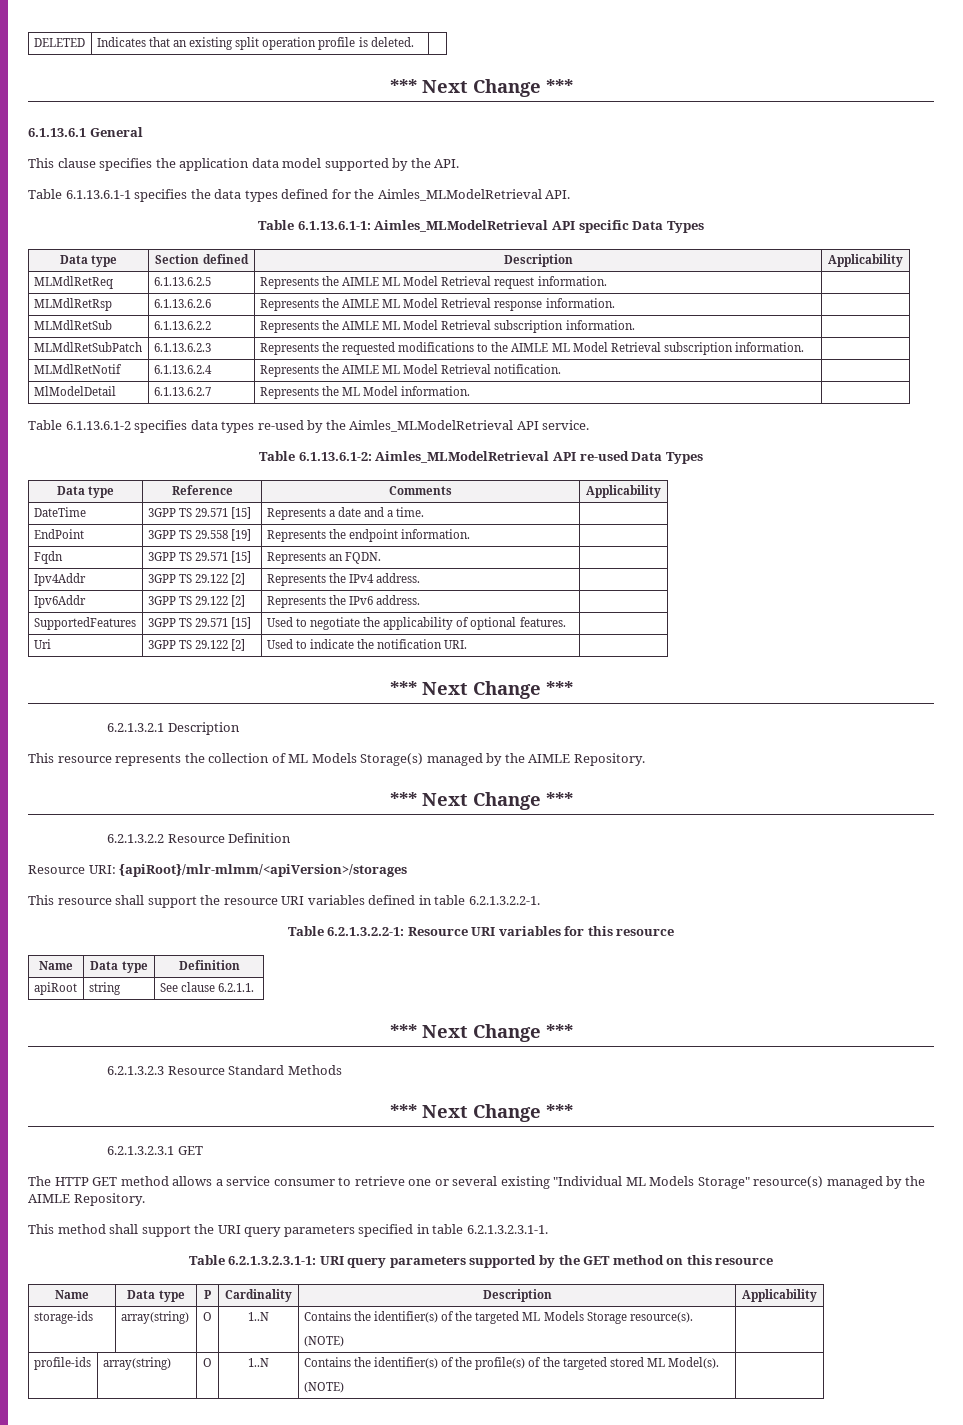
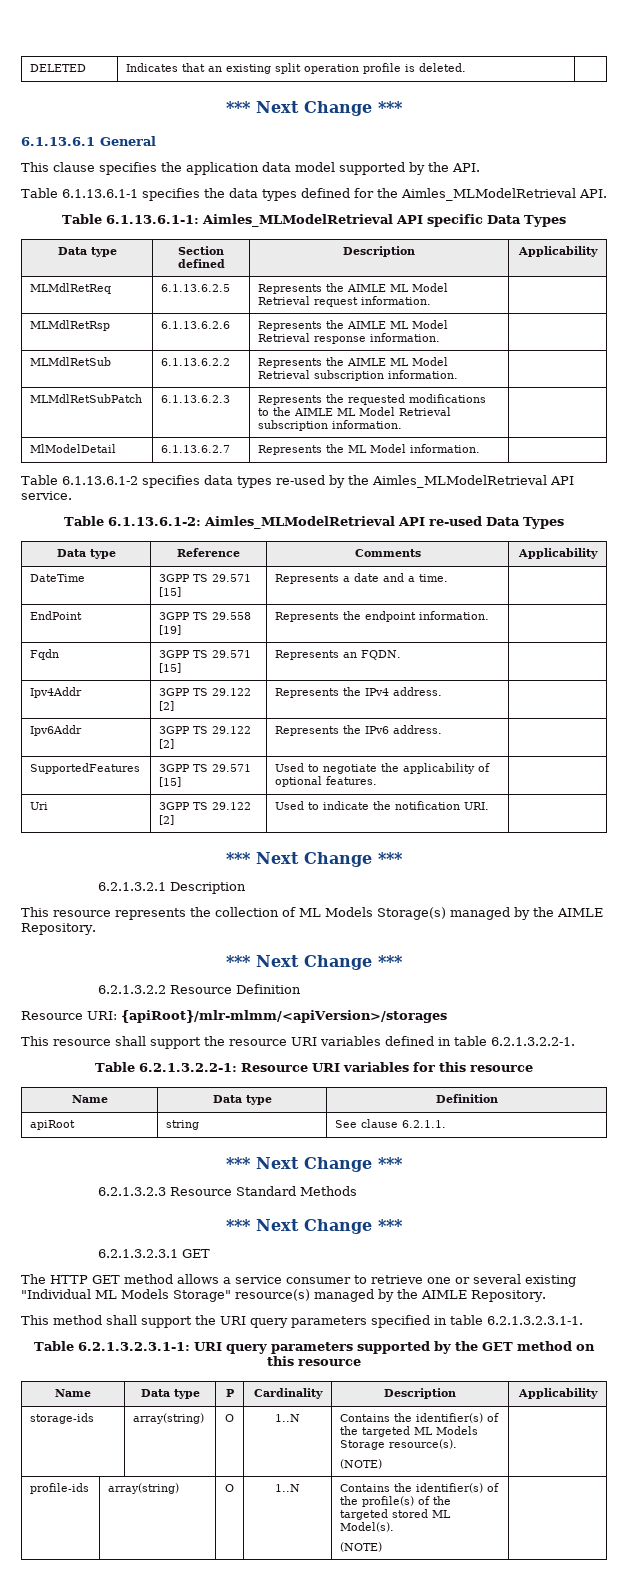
- MLMdlRetNotif | 6.1.13.6.2.4 | Represents the AIMLE ML Model Retrieval notification. |

